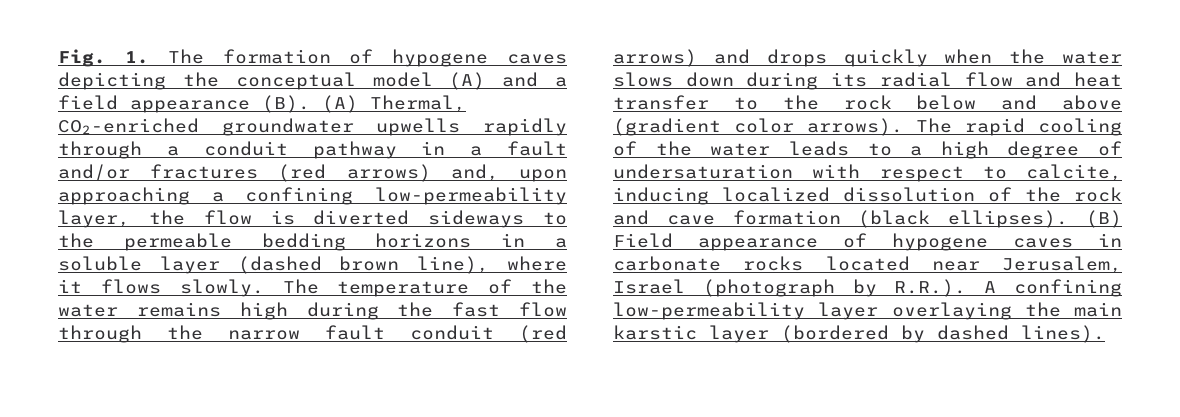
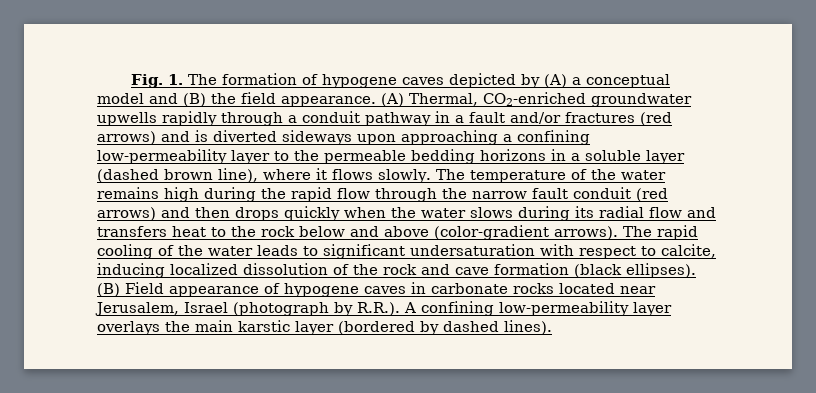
- Fig. 1. The formation of hypogene caves depicting the conceptual model (A) and a field appearance (B). (A) Thermal, CO2-enriched groundwater upwells rapidly through a conduit pathway in a fault and/or fractures (red arrows) and, upon approaching a confining low-permeability layer, the flow is diverted sideways to the permeable bedding horizons in a soluble layer (dashed brown line), where it flows slowly.
+ Fig. 1. The formation of hypogene caves depicted by (A) a conceptual model and (B) the field appearance. (A) Thermal, CO2-enriched groundwater upwells rapidly through a conduit pathway in a fault and/or fractures (red arrows) and is diverted sideways upon approaching a confining low-permeability layer to the permeable bedding horizons in a soluble layer (dashed brown line), where it flows slowly.
- The temperature of the water remains high during the fast flow through the narrow fault conduit (red arrows) and drops quickly when the water slows down during its radial flow and heat transfer to the rock below and above (gradient color arrows).
+ The temperature of the water remains high during the rapid flow through the narrow fault conduit (red arrows) and then drops quickly when the water slows during its radial flow and transfers heat to the rock below and above (color-gradient arrows).
- The rapid cooling of the water leads to a high degree of undersaturation with respect to calcite, inducing localized dissolution of the rock and cave formation (black ellipses).
+ The rapid cooling of the water leads to significant undersaturation with respect to calcite, inducing localized dissolution of the rock and cave formation (black ellipses).
- (B) Field appearance of hypogene caves in carbonate rocks located near Jerusalem, Israel (photograph by R.R.). A confining low-permeability layer overlaying the main karstic layer (bordered by dashed lines).
+ (B) Field appearance of hypogene caves in carbonate rocks located near Jerusalem, Israel (photograph by R.R.). A confining low-permeability layer overlays the main karstic layer (bordered by dashed lines).

